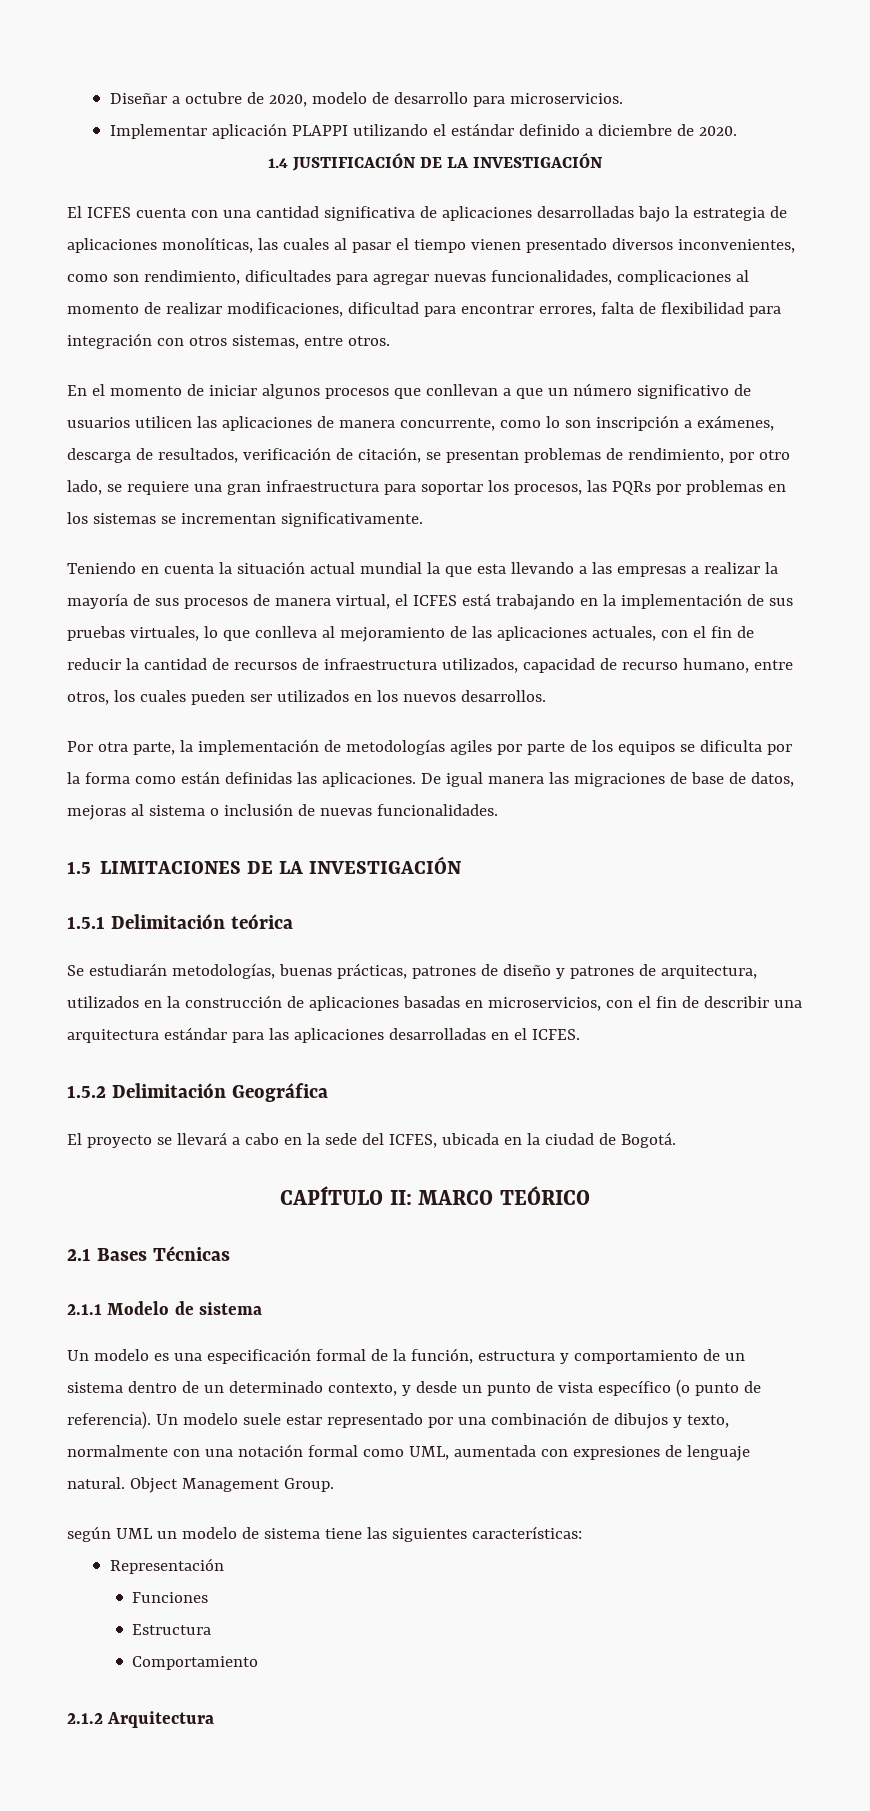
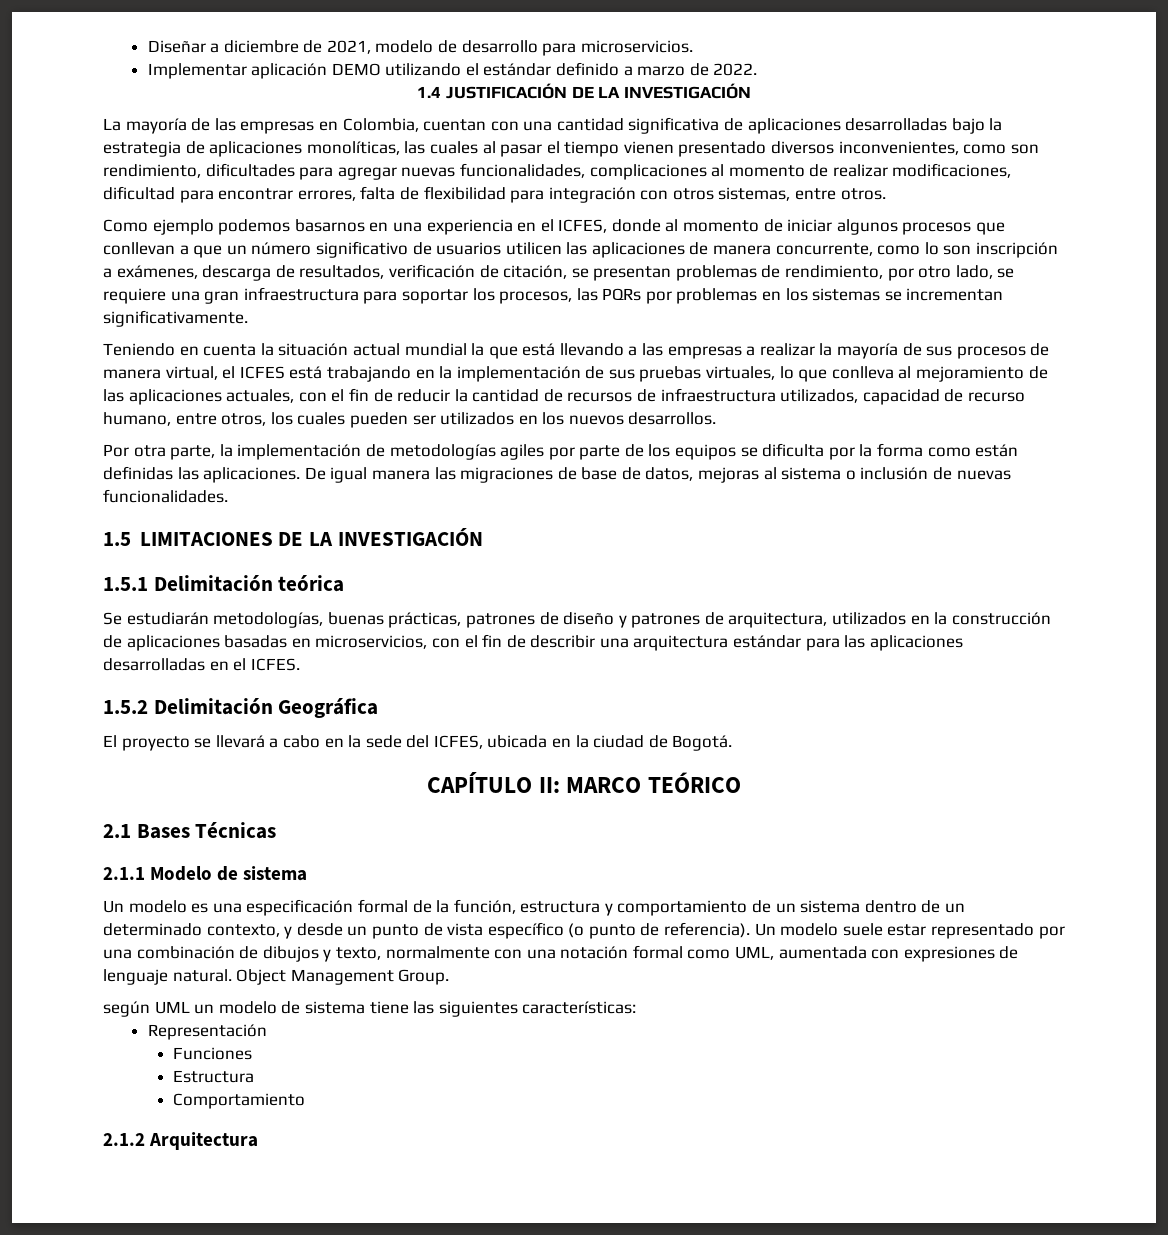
- Diseñar a octubre de 2020, modelo de desarrollo para microservicios.
+ Diseñar a diciembre de 2021, modelo de desarrollo para microservicios.
- Implementar aplicación PLAPPI utilizando el estándar definido a diciembre de 2020.
+ Implementar aplicación DEMO utilizando el estándar definido a marzo de 2022.
- El ICFES cuenta con una cantidad significativa de aplicaciones desarrolladas bajo la estrategia de aplicaciones monolíticas, las cuales al pasar el tiempo vienen presentado diversos inconvenientes, como son rendimiento, dificultades para agregar nuevas funcionalidades, complicaciones al momento de realizar modificaciones, dificultad para encontrar errores, falta de flexibilidad para integración con otros sistemas, entre otros.
+ La mayoría de las empresas en Colombia, cuentan con una cantidad significativa de aplicaciones desarrolladas bajo la estrategia de aplicaciones monolíticas, las cuales al pasar el tiempo vienen presentado diversos inconvenientes, como son rendimiento, dificultades para agregar nuevas funcionalidades, complicaciones al momento de realizar modificaciones, dificultad para encontrar errores, falta de flexibilidad para integración con otros sistemas, entre otros.
- En el momento de iniciar algunos procesos que conllevan a que un número significativo de usuarios utilicen las aplicaciones de manera concurrente, como lo son inscripción a exámenes, descarga de resultados, verificación de citación, se presentan problemas de rendimiento, por otro lado, se requiere una gran infraestructura para soportar los procesos, las PQRs por problemas en los sistemas se incrementan significativamente.
+ Como ejemplo podemos basarnos en una experiencia en el ICFES, donde al momento de iniciar algunos procesos que conllevan a que un número significativo de usuarios utilicen las aplicaciones de manera concurrente, como lo son inscripción a exámenes, descarga de resultados, verificación de citación, se presentan problemas de rendimiento, por otro lado, se requiere una gran infraestructura para soportar los procesos, las PQRs por problemas en los sistemas se incrementan significativamente.
- Teniendo en cuenta la situación actual mundial la que esta llevando a las empresas a realizar la mayoría de sus procesos de manera virtual, el ICFES está trabajando en la implementación de sus pruebas virtuales, lo que conlleva al mejoramiento de las aplicaciones actuales, con el fin de reducir la cantidad de recursos de infraestructura utilizados, capacidad de recurso humano, entre otros, los cuales pueden ser utilizados en los nuevos desarrollos.
+ Teniendo en cuenta la situación actual mundial la que está llevando a las empresas a realizar la mayoría de sus procesos de manera virtual, el ICFES está trabajando en la implementación de sus pruebas virtuales, lo que conlleva al mejoramiento de las aplicaciones actuales, con el fin de reducir la cantidad de recursos de infraestructura utilizados, capacidad de recurso humano, entre otros, los cuales pueden ser utilizados en los nuevos desarrollos.

